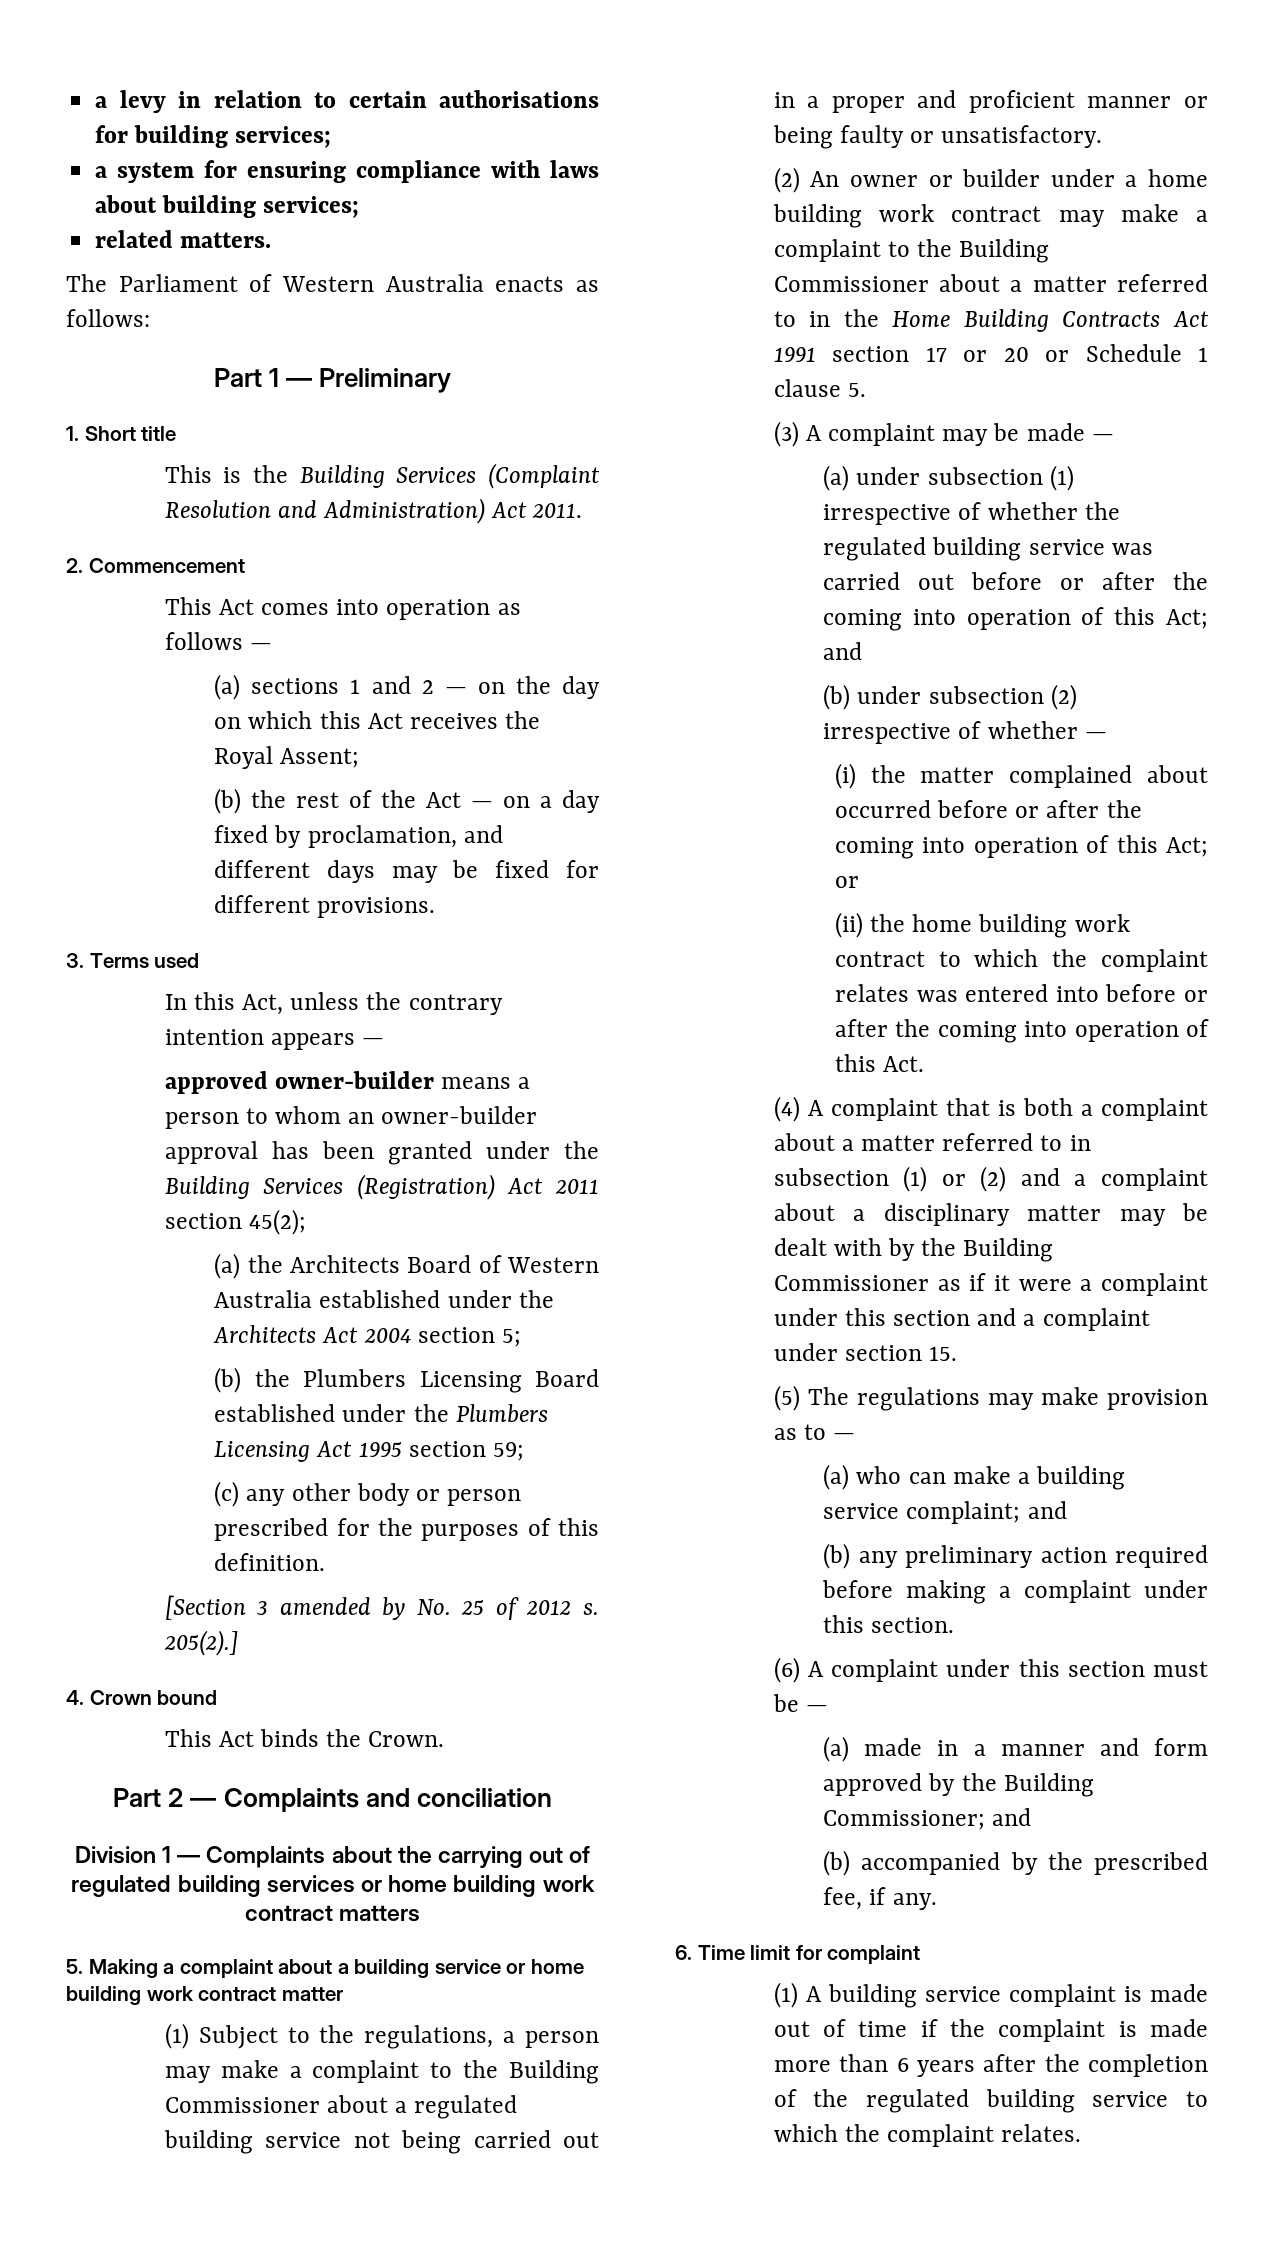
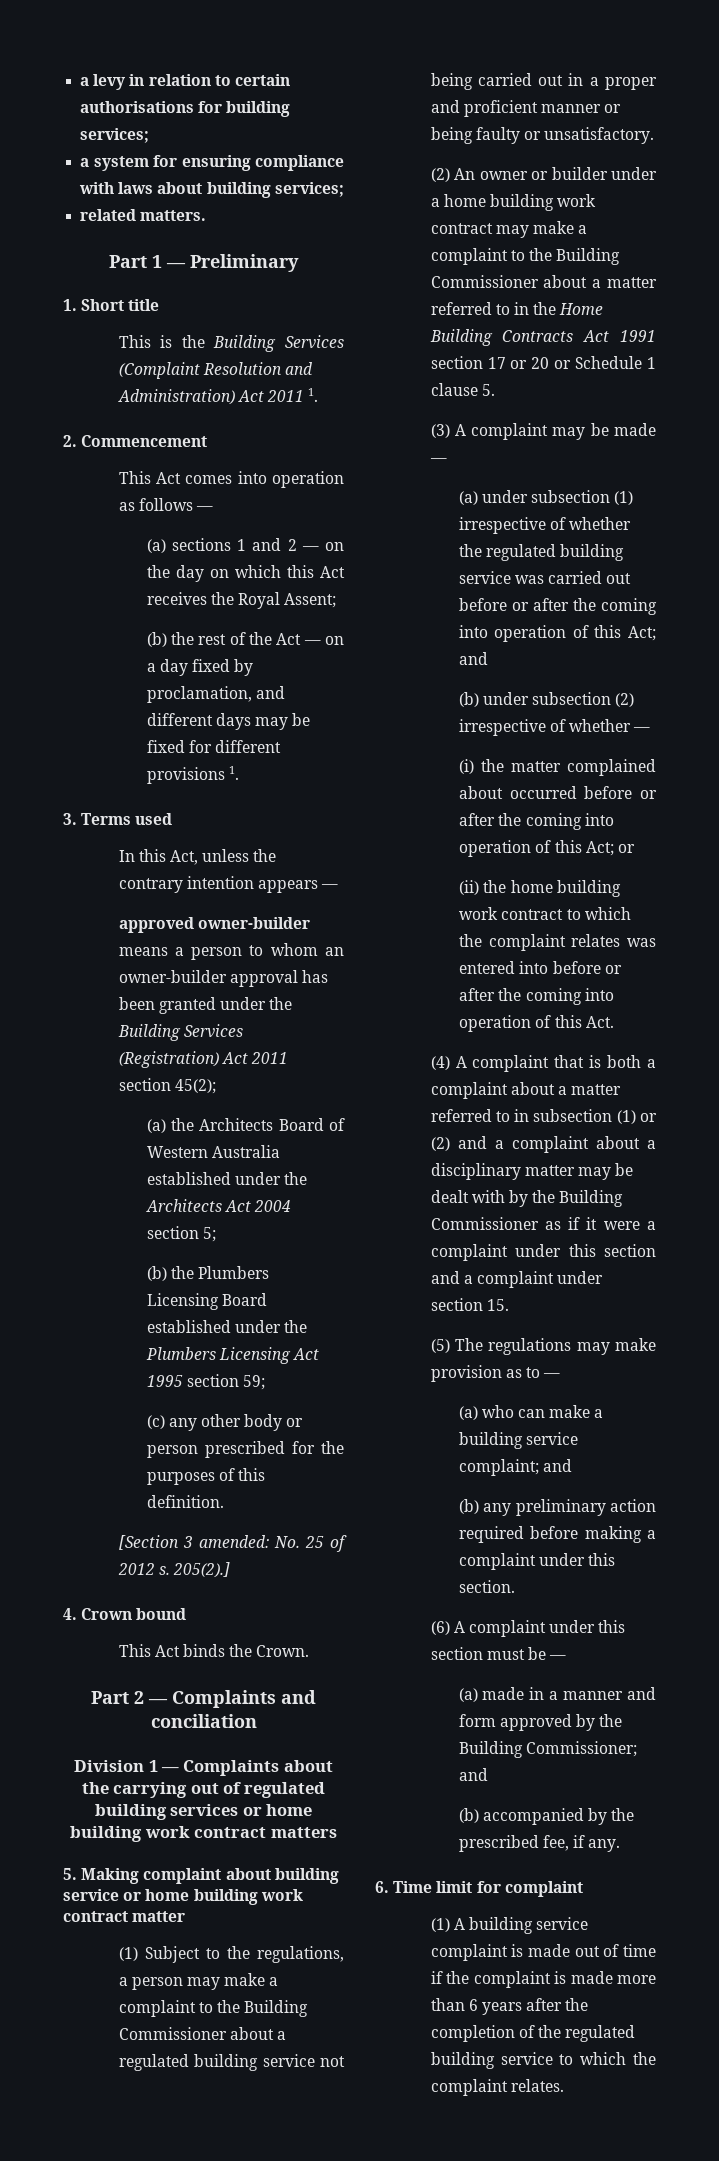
- The Parliament of Western Australia enacts as follows:
- This is the Building Services (Complaint Resolution and Administration) Act 2011.
+ This is the Building Services (Complaint Resolution and Administration) Act 2011 1.
- (b) the rest of the Act — on a day fixed by proclamation, and different days may be fixed for different provisions.
+ (b) the rest of the Act — on a day fixed by proclamation, and different days may be fixed for different provisions 1.
- [Section 3 amended by No. 25 of 2012 s.
+ [Section 3 amended: No. 25 of 2012 s.
- 5. Making a complaint about a building service or home building work contract matter
+ 5. Making complaint about building service or home building work contract matter

